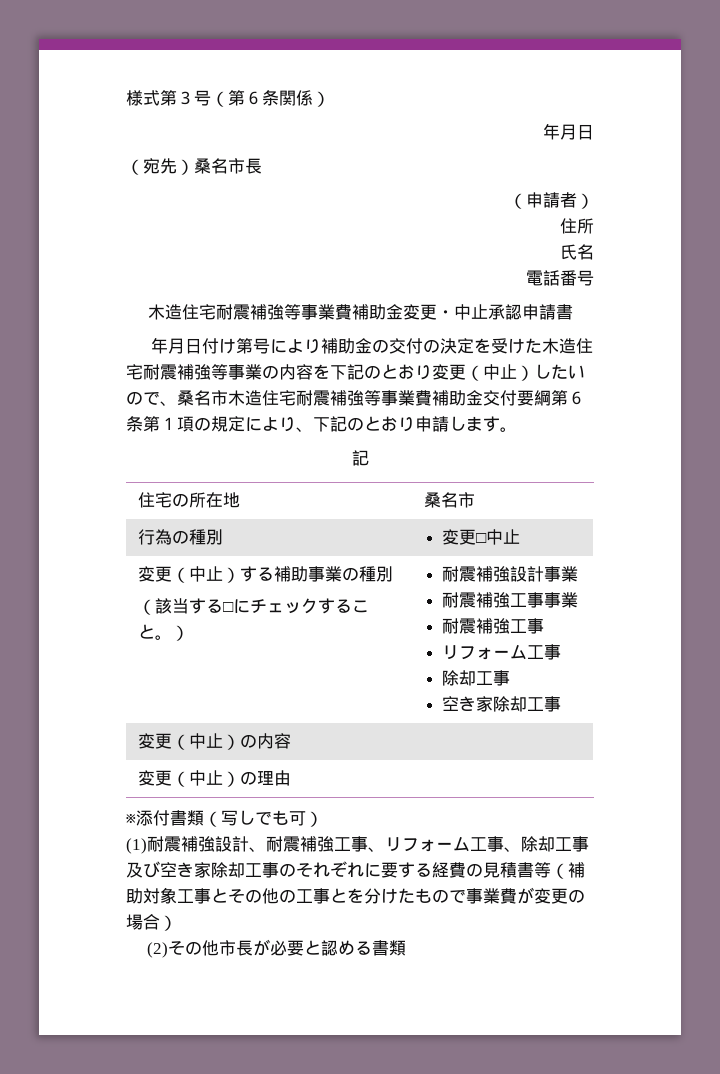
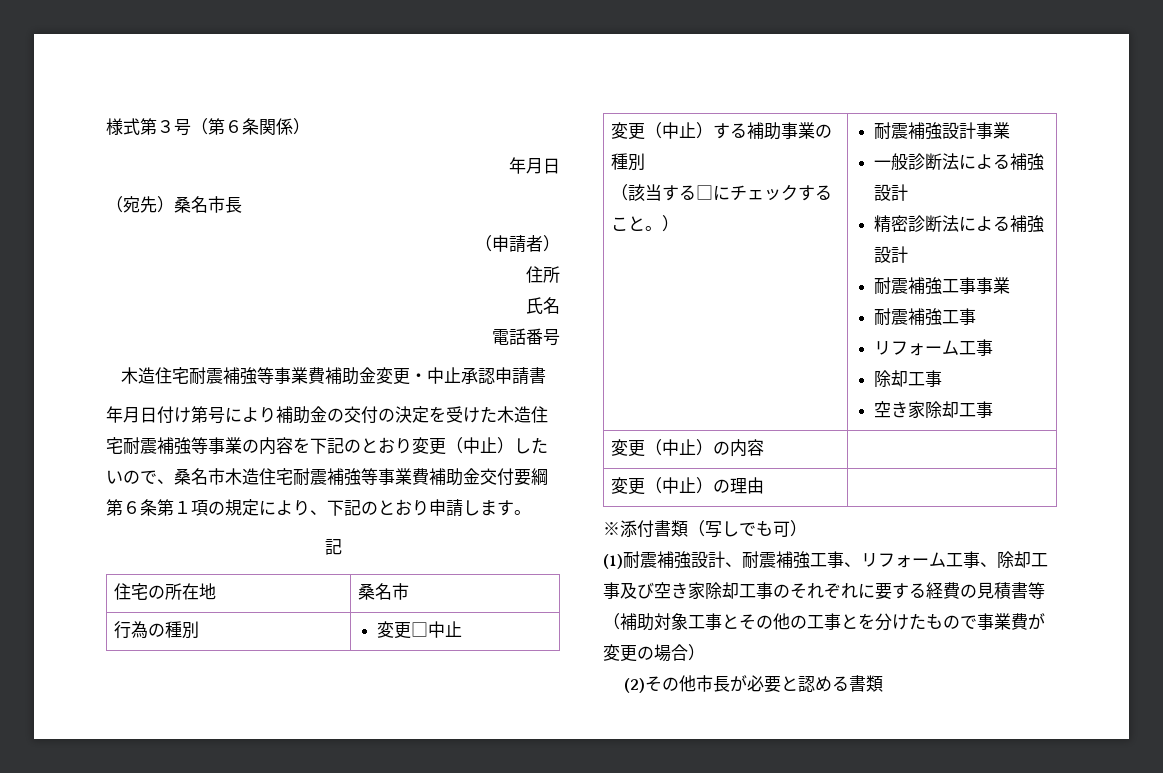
+ 一般診断法による補強設計
+ 精密診断法による補強設計

